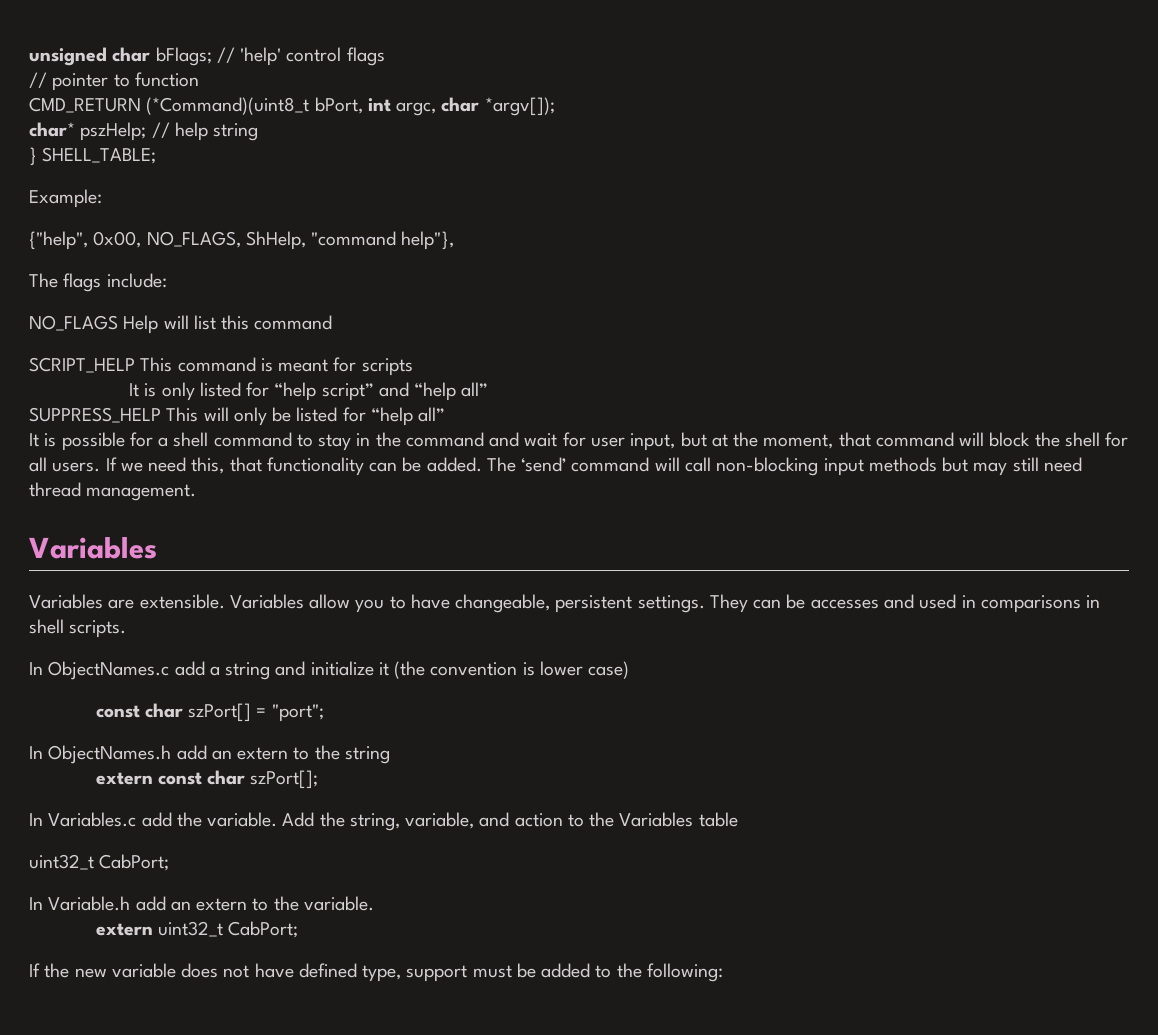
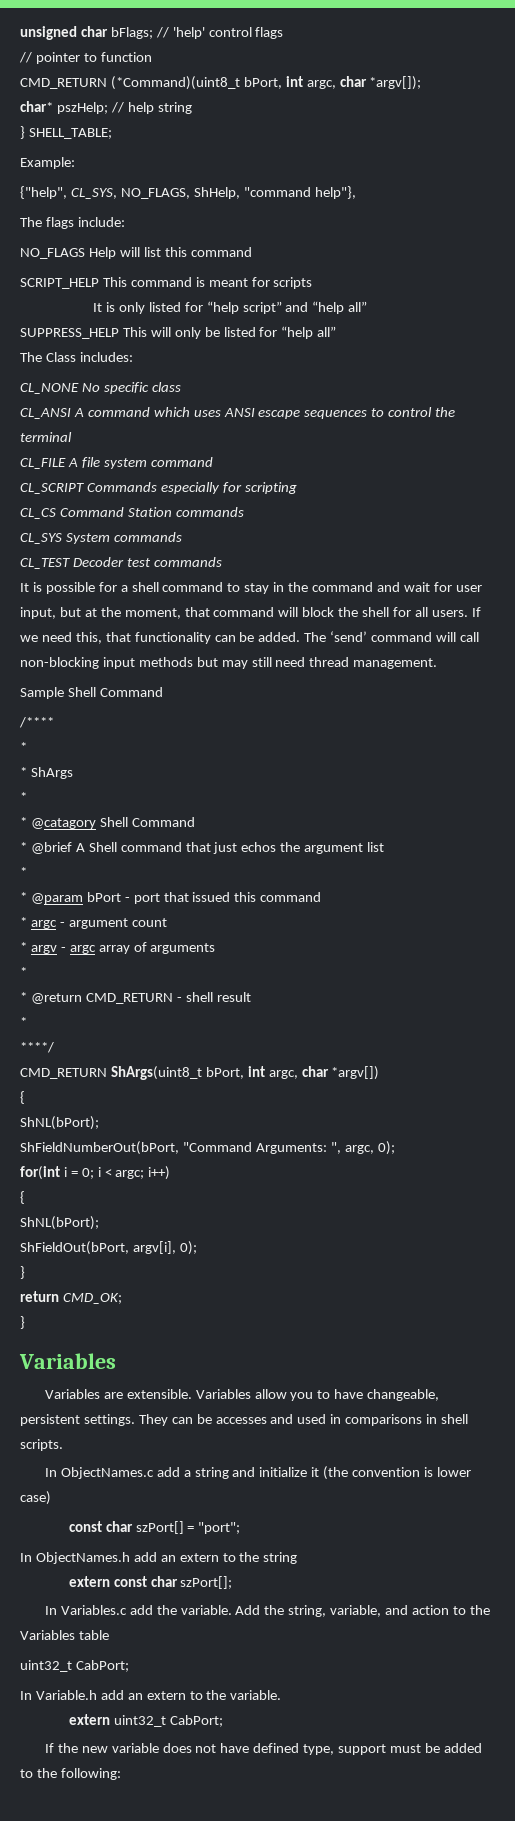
- {"help", 0x00, NO_FLAGS, ShHelp, "command help"},
+ {"help", CL_SYS, NO_FLAGS, ShHelp, "command help"},
+ The Class includes:
+ CL_NONE No specific class
+ CL_ANSI A command which uses ANSI escape sequences to control the terminal
+ CL_FILE A file system command
+ CL_SCRIPT Commands especially for scripting
+ CL_CS Command Station commands
+ CL_SYS System commands
+ CL_TEST Decoder test commands
+ Sample Shell Command
+ /****
+ *
+ * ShArgs
+ *
+ * @catagory Shell Command
+ * @brief A Shell command that just echos the argument list
+ *
+ * @param bPort - port that issued this command
+ * argc - argument count
+ * argv - argc array of arguments
+ *
+ * @return CMD_RETURN - shell result
+ *
+ ****/
+ CMD_RETURN ShArgs(uint8_t bPort, int argc, char *argv[])
+ {
+ ShNL(bPort);
+ ShFieldNumberOut(bPort, "Command Arguments: ", argc, 0);
+ for(int i = 0; i < argc; i++)
+ {
+ ShNL(bPort);
+ ShFieldOut(bPort, argv[i], 0);
+ }
+ return CMD_OK;
+ }

